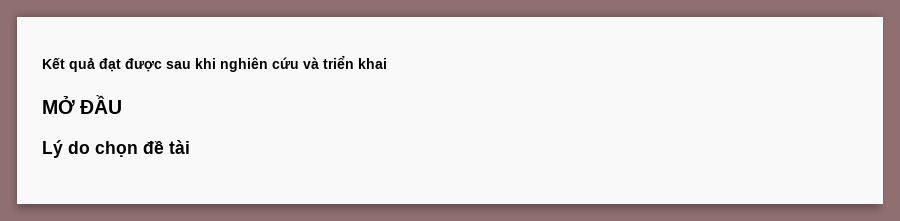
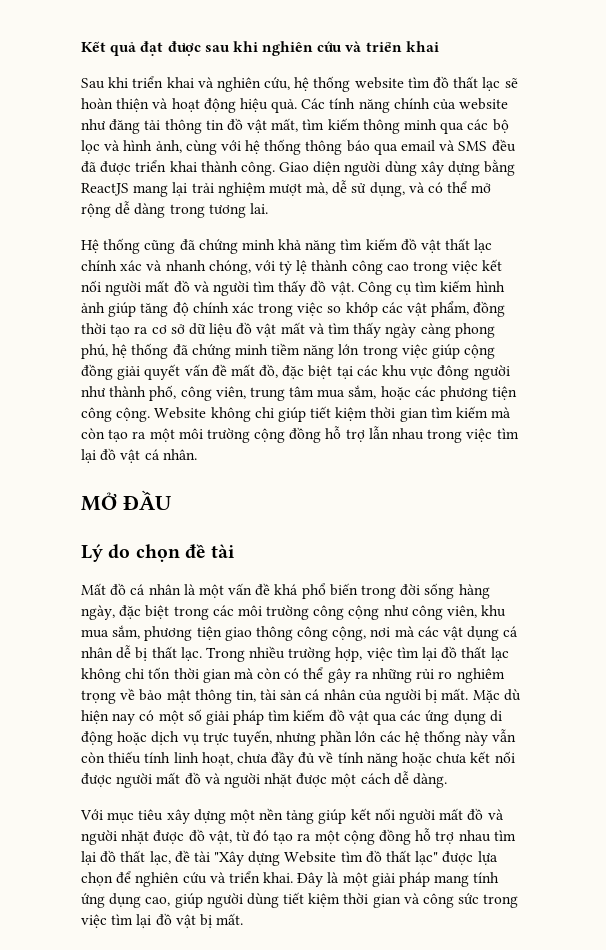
+ Sau khi triển khai và nghiên cứu, hệ thống website tìm đồ thất lạc sẽ hoàn thiện và hoạt động hiệu quả. Các tính năng chính của website như đăng tải thông tin đồ vật mất, tìm kiếm thông minh qua các bộ lọc và hình ảnh, cùng với hệ thống thông báo qua email và SMS đều đã được triển khai thành công. Giao diện người dùng xây dựng bằng ReactJS mang lại trải nghiệm mượt mà, dễ sử dụng, và có thể mở rộng dễ dàng trong tương lai.
+ Hệ thống cũng đã chứng minh khả năng tìm kiếm đồ vật thất lạc chính xác và nhanh chóng, với tỷ lệ thành công cao trong việc kết nối người mất đồ và người tìm thấy đồ vật. Công cụ tìm kiếm hình ảnh giúp tăng độ chính xác trong việc so khớp các vật phẩm, đồng thời tạo ra cơ sở dữ liệu đồ vật mất và tìm thấy ngày càng phong phú, hệ thống đã chứng minh tiềm năng lớn trong việc giúp cộng đồng giải quyết vấn đề mất đồ, đặc biệt tại các khu vực đông người như thành phố, công viên, trung tâm mua sắm, hoặc các phương tiện công cộng. Website không chỉ giúp tiết kiệm thời gian tìm kiếm mà còn tạo ra một môi trường cộng đồng hỗ trợ lẫn nhau trong việc tìm lại đồ vật cá nhân.
+ Mất đồ cá nhân là một vấn đề khá phổ biến trong đời sống hàng ngày, đặc biệt trong các môi trường công cộng như công viên, khu mua sắm, phương tiện giao thông công cộng, nơi mà các vật dụng cá nhân dễ bị thất lạc. Trong nhiều trường hợp, việc tìm lại đồ thất lạc không chỉ tốn thời gian mà còn có thể gây ra những rủi ro nghiêm trọng về bảo mật thông tin, tài sản cá nhân của người bị mất. Mặc dù hiện nay có một số giải pháp tìm kiếm đồ vật qua các ứng dụng di động hoặc dịch vụ trực tuyến, nhưng phần lớn các hệ thống này vẫn còn thiếu tính linh hoạt, chưa đầy đủ về tính năng hoặc chưa kết nối được người mất đồ và người nhặt được một cách dễ dàng.
+ Với mục tiêu xây dựng một nền tảng giúp kết nối người mất đồ và người nhặt được đồ vật, từ đó tạo ra một cộng đồng hỗ trợ nhau tìm lại đồ thất lạc, đề tài "Xây dựng Website tìm đồ thất lạc" được lựa chọn để nghiên cứu và triển khai. Đây là một giải pháp mang tính ứng dụng cao, giúp người dùng tiết kiệm thời gian và công sức trong việc tìm lại đồ vật bị mất.

